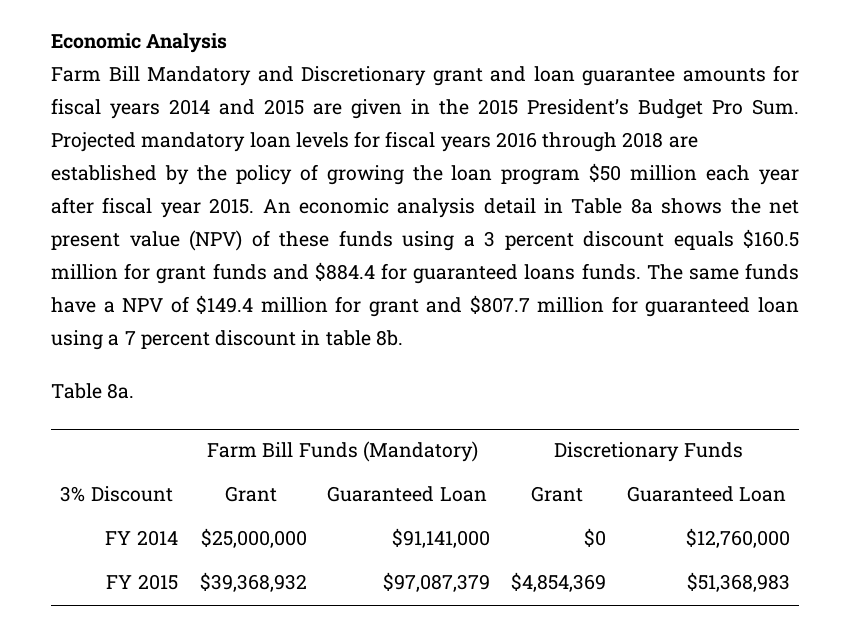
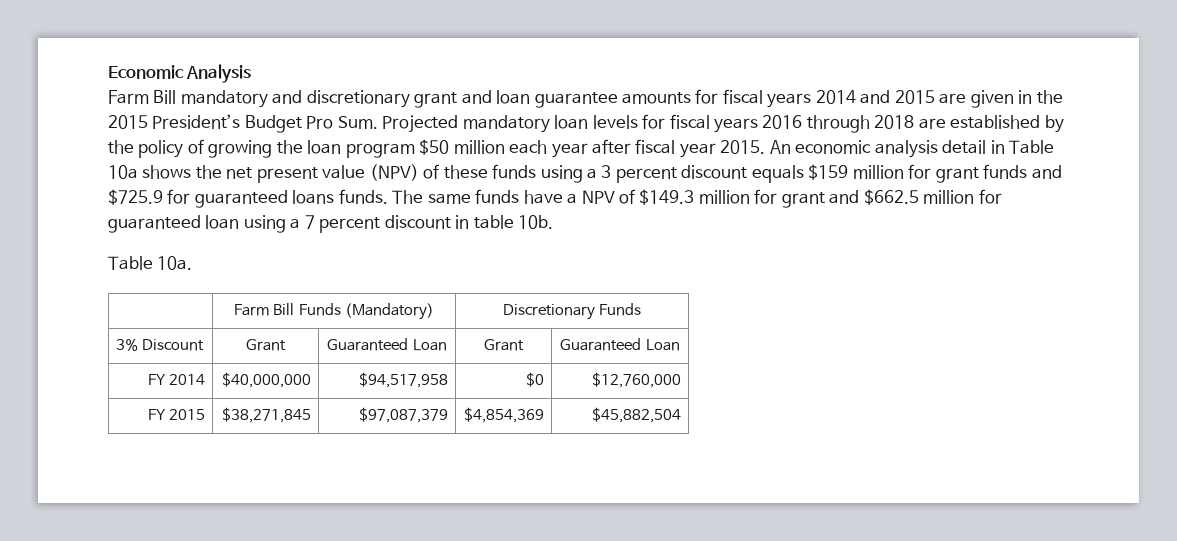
- Farm Bill Mandatory and Discretionary grant and loan guarantee amounts for fiscal years 2014 and 2015 are given in the 2015 President’s Budget Pro Sum. Projected mandatory loan levels for fiscal years 2016 through 2018 are established by the policy of growing the loan program $50 million each year after fiscal year 2015.
+ Farm Bill mandatory and discretionary grant and loan guarantee amounts for fiscal years 2014 and 2015 are given in the 2015 President’s Budget Pro Sum. Projected mandatory loan levels for fiscal years 2016 through 2018 are established by the policy of growing the loan program $50 million each year after fiscal year 2015.
- An economic analysis detail in Table 8a shows the net present value (NPV) of these funds using a 3 percent discount equals $160.5 million for grant funds and $884.4 for guaranteed loans funds.
+ An economic analysis detail in Table 10a shows the net present value (NPV) of these funds using a 3 percent discount equals $159 million for grant funds and $725.9 for guaranteed loans funds.
- The same funds have a NPV of $149.4 million for grant and $807.7 million for guaranteed loan using a 7 percent discount in table 8b.
- Table 8a.
+ The same funds have a NPV of $149.3 million for grant and $662.5 million for guaranteed loan using a 7 percent discount in table 10b.
+ Table 10a.
- FY 2014 | $25,000,000 | $91,141,000 | $0 | $12,760,000
+ FY 2014 | $40,000,000 | $94,517,958 | $0 | $12,760,000
- FY 2015 | $39,368,932 | $97,087,379 | $4,854,369 | $51,368,983
+ FY 2015 | $38,271,845 | $97,087,379 | $4,854,369 | $45,882,504

